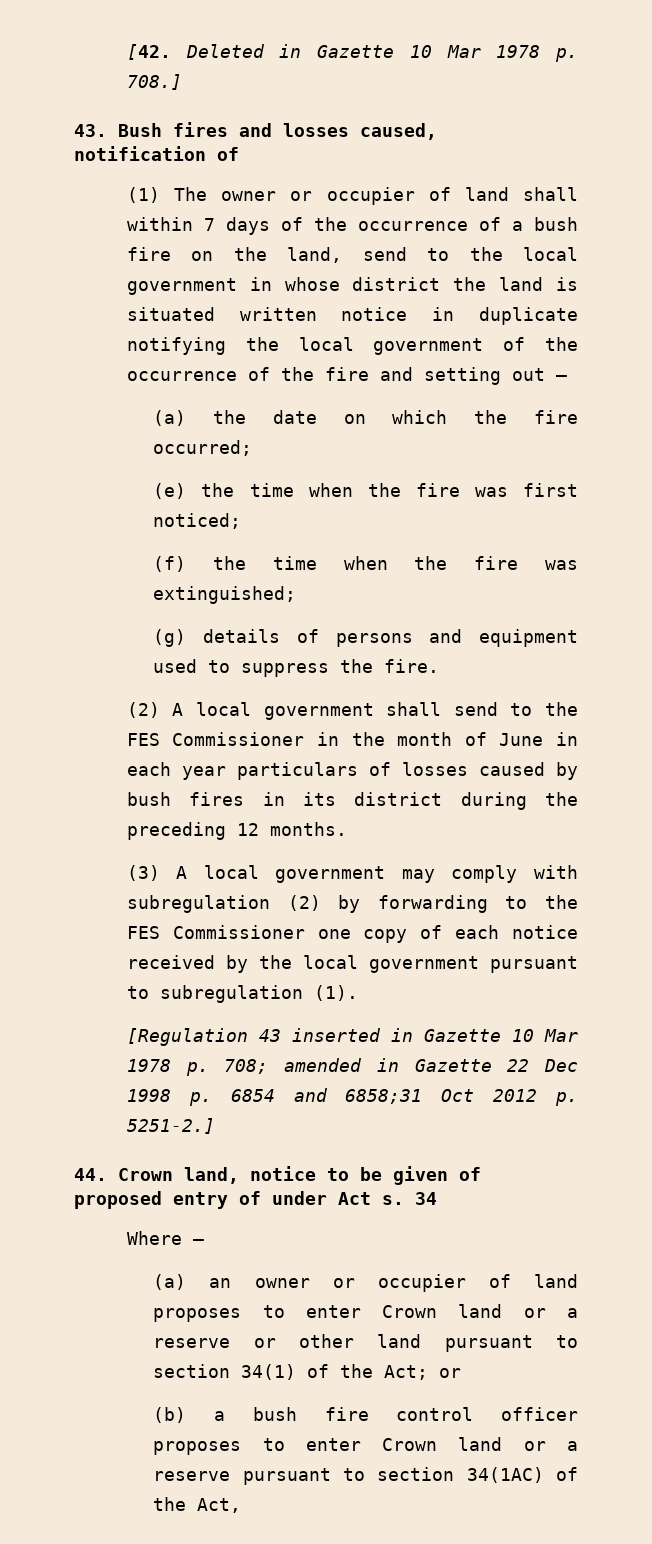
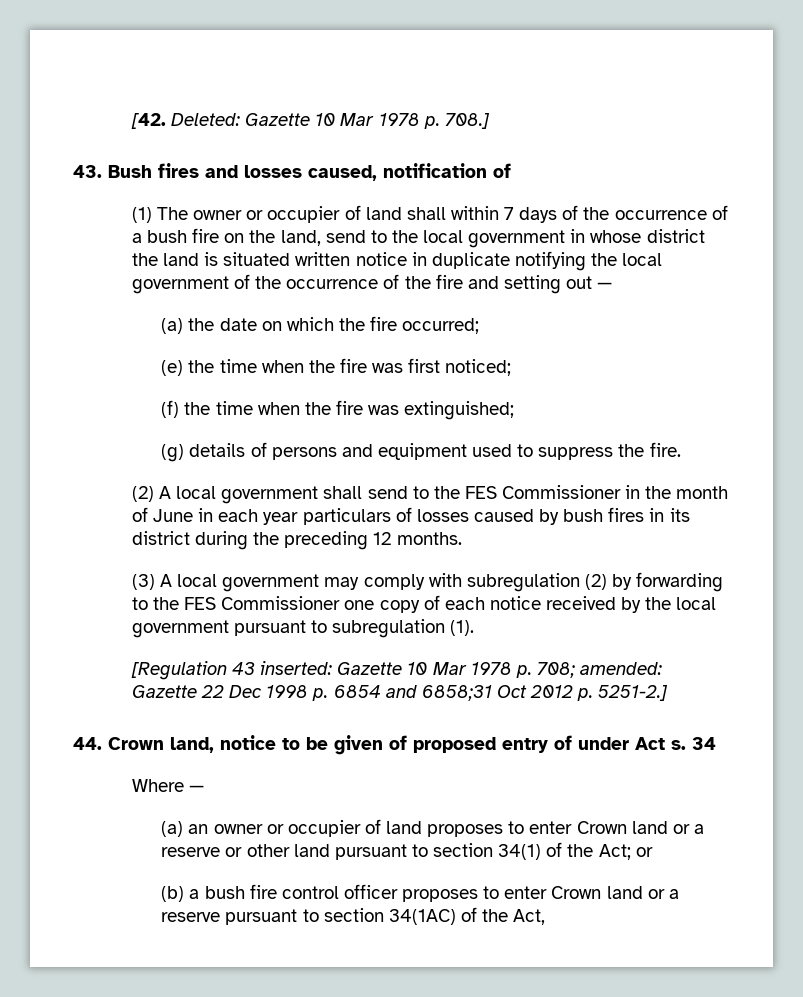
- [42. Deleted in Gazette 10 Mar 1978 p. 708.]
+ [42. Deleted: Gazette 10 Mar 1978 p. 708.]
- [Regulation 43 inserted in Gazette 10 Mar 1978 p. 708; amended in Gazette 22 Dec 1998 p. 6854 and 6858;31 Oct 2012 p. 5251-2.]
+ [Regulation 43 inserted: Gazette 10 Mar 1978 p. 708; amended: Gazette 22 Dec 1998 p. 6854 and 6858;31 Oct 2012 p. 5251-2.]

